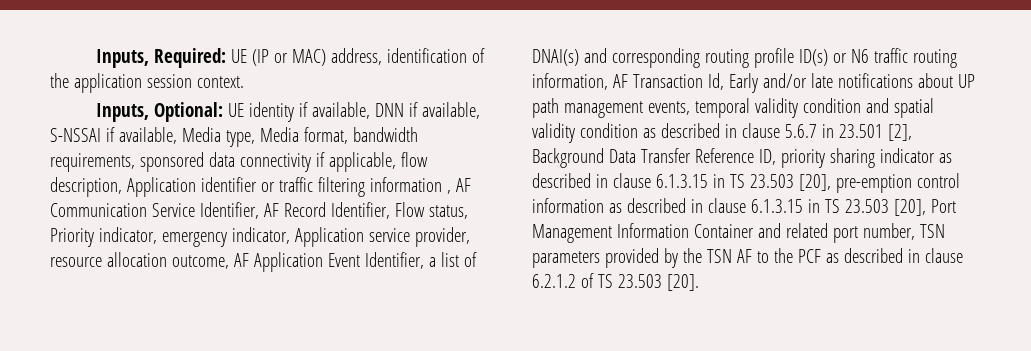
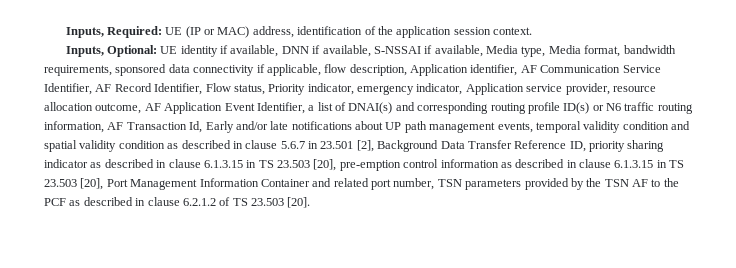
- UE identity if available, DNN if available, S-NSSAI if available, Media type, Media format, bandwidth requirements, sponsored data connectivity if applicable, flow description, Application identifier or traffic filtering information , AF Communication Service Identifier, AF Record Identifier, Flow status, Priority indicator, emergency indicator, Application service provider, resource allocation outcome, AF Application Event Identifier, a list of DNAI(s) and corresponding routing profile ID(s) or N6 traffic routing information, AF Transaction Id, Early and/or late notifications about UP path management events, temporal validity condition and spatial validity condition as described in clause 5.6.7 in 23.501 [2], Background Data Transfer Reference ID, priority sharing indicator as described in clause 6.1.3.15 in TS 23.503 [20], pre-emption control information as described in clause 6.1.3.15 in TS 23.503 [20], Port Management Information Container and related port number, TSN parameters provided by the TSN AF to the PCF as described in clause 6.2.1.2 of TS 23.503 [20].
+ UE identity if available, DNN if available, S-NSSAI if available, Media type, Media format, bandwidth requirements, sponsored data connectivity if applicable, flow description, Application identifier, AF Communication Service Identifier, AF Record Identifier, Flow status, Priority indicator, emergency indicator, Application service provider, resource allocation outcome, AF Application Event Identifier, a list of DNAI(s) and corresponding routing profile ID(s) or N6 traffic routing information, AF Transaction Id, Early and/or late notifications about UP path management events, temporal validity condition and spatial validity condition as described in clause 5.6.7 in 23.501 [2], Background Data Transfer Reference ID, priority sharing indicator as described in clause 6.1.3.15 in TS 23.503 [20], pre-emption control information as described in clause 6.1.3.15 in TS 23.503 [20], Port Management Information Container and related port number, TSN parameters provided by the TSN AF to the PCF as described in clause 6.2.1.2 of TS 23.503 [20].

